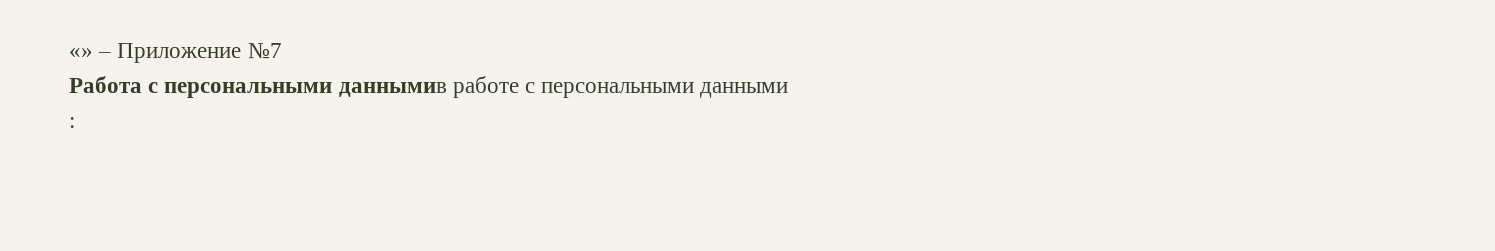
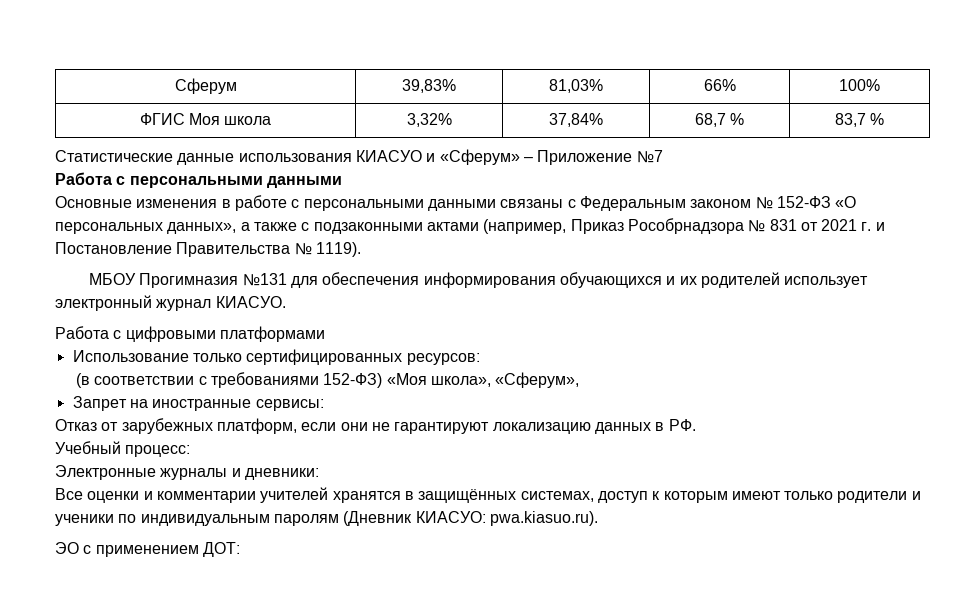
- «» – Приложение №7
+ Сферум | 39,83% | 81,03% | 66% | 100%
+ ФГИС Моя школа | 3,32% | 37,84% | 68,7 % | 83,7 %
+ Статистические данные использования КИАСУО и «Сферум» – Приложение №7
- Работа с персональными даннымив работе с персональными данными
- :
+ Работа с персональными данными
+ Основные изменения в работе с персональными данными связаны с Федеральным законом № 152-ФЗ «О персональных данных», а также с подзаконными актами (например, Приказ Рособрнадзора № 831 от 2021 г. и Постановление Правительства № 1119).
+ МБОУ Прогимназия №131 для обеспечения информирования обучающихся и их родителей использует электронный журнал КИАСУО.
+ Работа с цифровыми платформами
+ Использование только сертифицированных ресурсов:
+ (в соответствии с требованиями 152-ФЗ) «Моя школа», «Сферум»,
+ Запрет на иностранные сервисы:
+ Отказ от зарубежных платформ, если они не гарантируют локализацию данных в РФ.
+ Учебный процесс:
+ Электронные журналы и дневники:
+ Все оценки и комментарии учителей хранятся в защищённых системах, доступ к которым имеют только родители и ученики по индивидуальным паролям (Дневник КИАСУО: pwa.kiasuo.ru).
+ ЭО с применением ДОТ:

